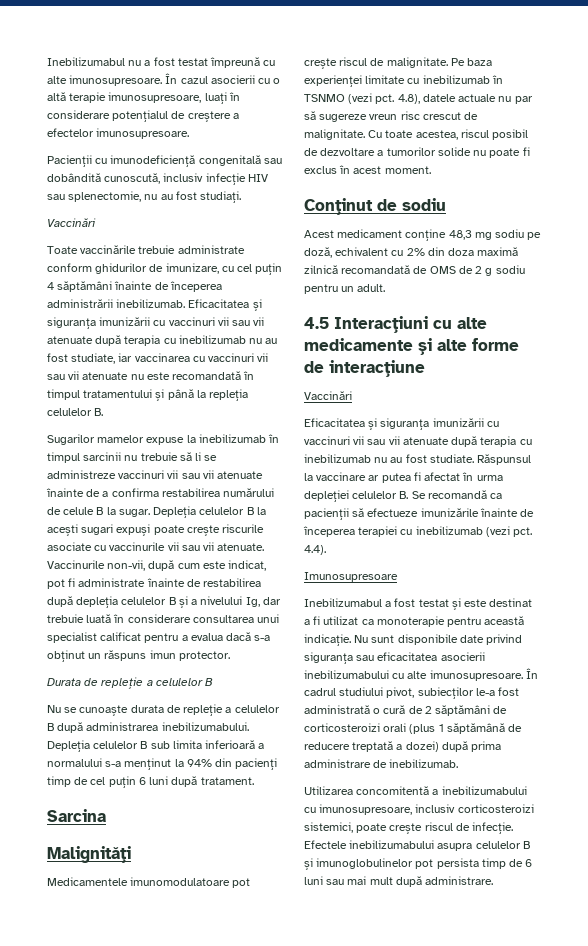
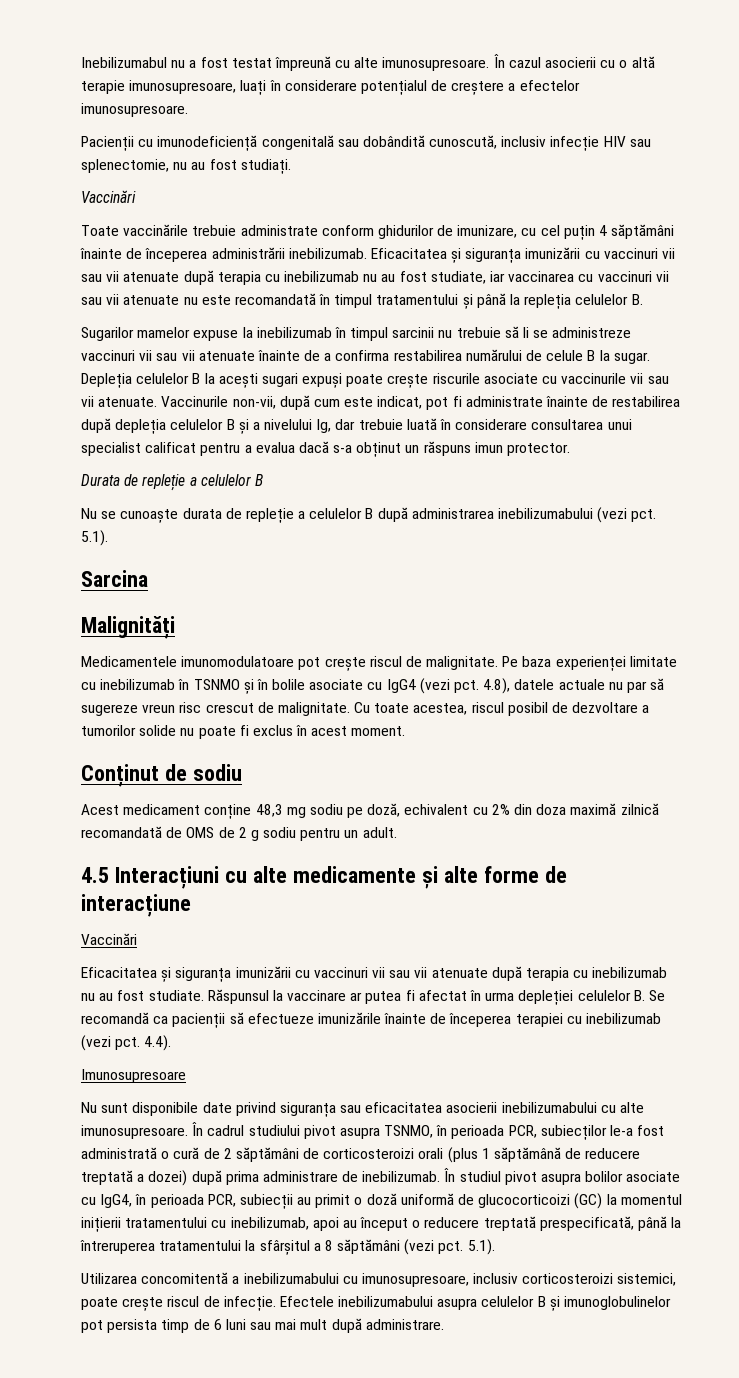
- Nu se cunoaște durata de repleție a celulelor B după administrarea inebilizumabului. Depleția celulelor B sub limita inferioară a normalului s-a menținut la 94% din pacienți timp de cel puțin 6 luni după tratament.
+ Nu se cunoaște durata de repleție a celulelor B după administrarea inebilizumabului (vezi pct. 5.1).
- Pe baza experienței limitate cu inebilizumab în TSNMO (vezi pct.
+ Pe baza experienței limitate cu inebilizumab în TSNMO și în bolile asociate cu IgG4 (vezi pct.
- Inebilizumabul a fost testat și este destinat a fi utilizat ca monoterapie pentru această indicație.
- În cadrul studiului pivot, subiecților le-a fost administrată o cură de 2 săptămâni de corticosteroizi orali (plus 1 săptămână de reducere treptată a dozei) după prima administrare de inebilizumab.
+ În cadrul studiului pivot asupra TSNMO, în perioada PCR, subiecților le-a fost administrată o cură de 2 săptămâni de corticosteroizi orali (plus 1 săptămână de reducere treptată a dozei) după prima administrare de inebilizumab. În studiul pivot asupra bolilor asociate cu IgG4, în perioada PCR, subiecții au primit o doză uniformă de glucocorticoizi (GC) la momentul inițierii tratamentului cu inebilizumab, apoi au început o reducere treptată prespecificată, până la întreruperea tratamentului la sfârșitul a 8 săptămâni (vezi pct. 5.1).

